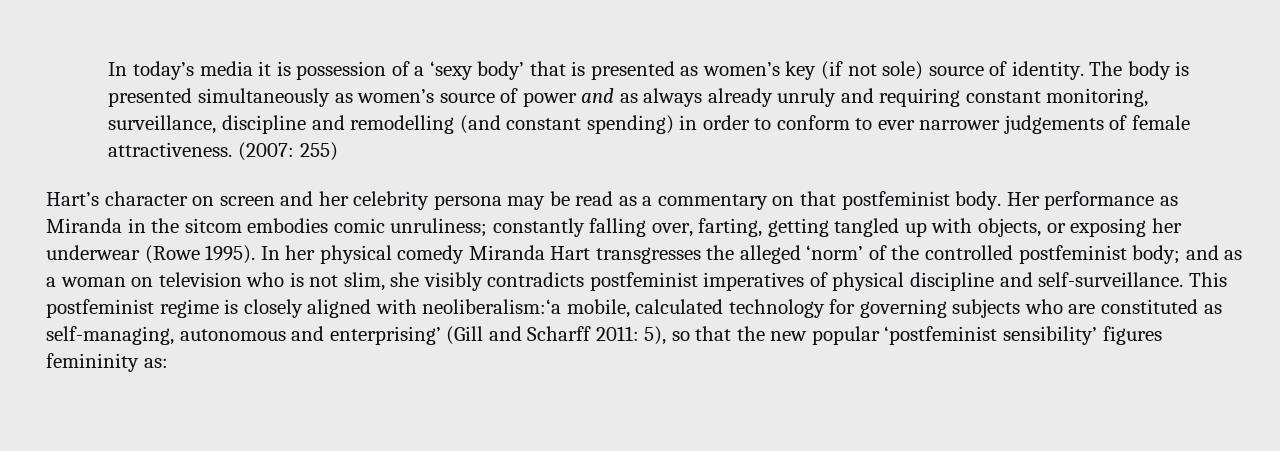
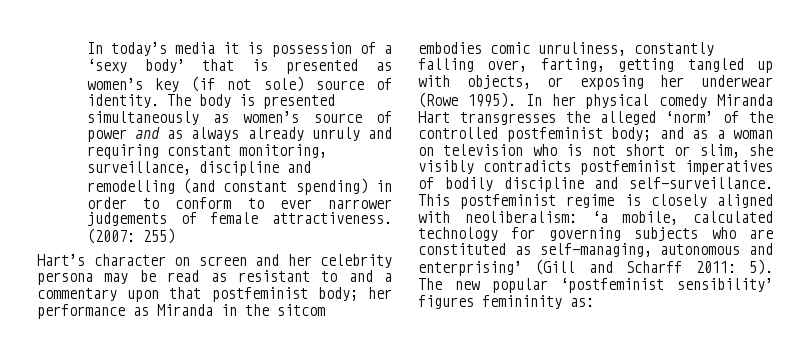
- Hart’s character on screen and her celebrity persona may be read as a commentary on that postfeminist body. Her performance as Miranda in the sitcom embodies comic unruliness; constantly falling over, farting, getting tangled up with objects, or exposing her underwear (Rowe 1995).
+ Hart’s character on screen and her celebrity persona may be read as resistant to and a commentary upon that postfeminist body; her performance as Miranda in the sitcom embodies comic unruliness, constantly falling over, farting, getting tangled up with objects, or exposing her underwear (Rowe 1995).
- In her physical comedy Miranda Hart transgresses the alleged ‘norm’ of the controlled postfeminist body; and as a woman on television who is not slim, she visibly contradicts postfeminist imperatives of physical discipline and self-surveillance.
+ In her physical comedy Miranda Hart transgresses the alleged ‘norm’ of the controlled postfeminist body; and as a woman on television who is not short or slim, she visibly contradicts postfeminist imperatives of bodily discipline and self-surveillance.
- This postfeminist regime is closely aligned with neoliberalism:‘a mobile, calculated technology for governing subjects who are constituted as self-managing, autonomous and enterprising’ (Gill and Scharff 2011: 5), so that the new popular ‘postfeminist sensibility’ figures femininity as:
+ This postfeminist regime is closely aligned with neoliberalism: ‘a mobile, calculated technology for governing subjects who are constituted as self-managing, autonomous and enterprising’ (Gill and Scharff 2011: 5). The new popular ‘postfeminist sensibility’ figures femininity as:

